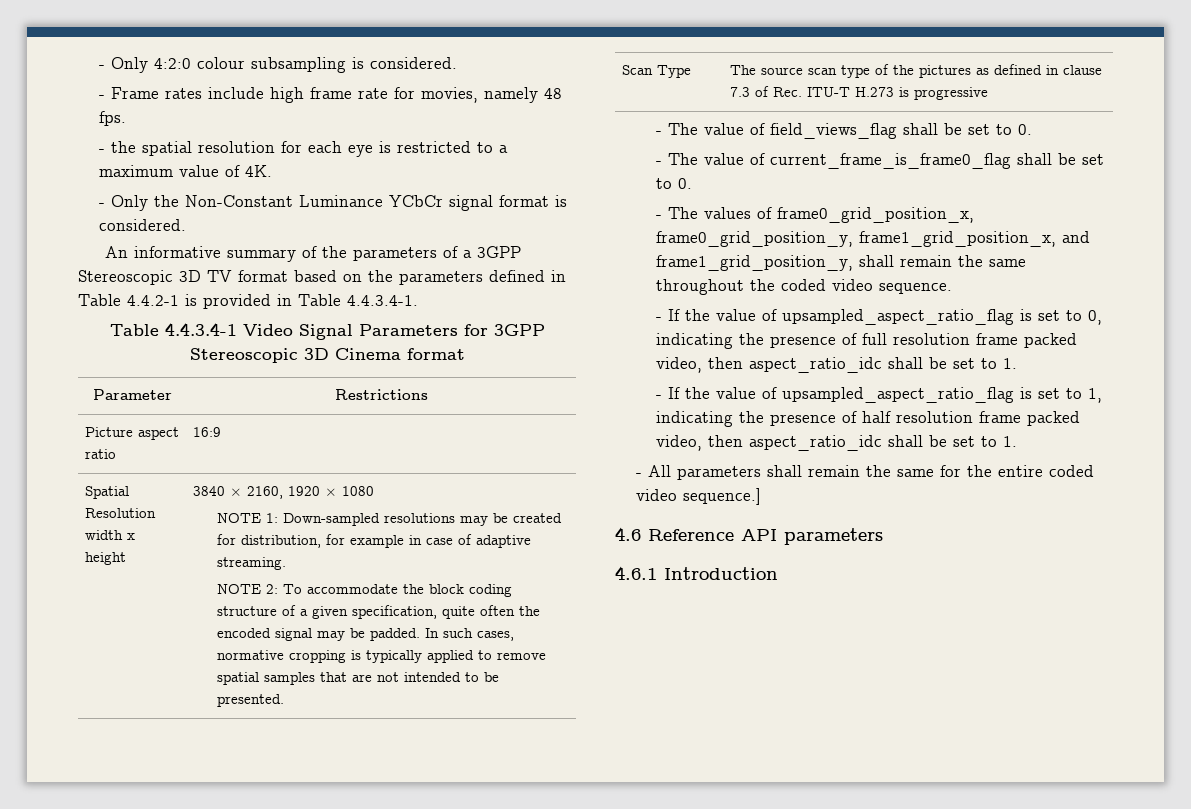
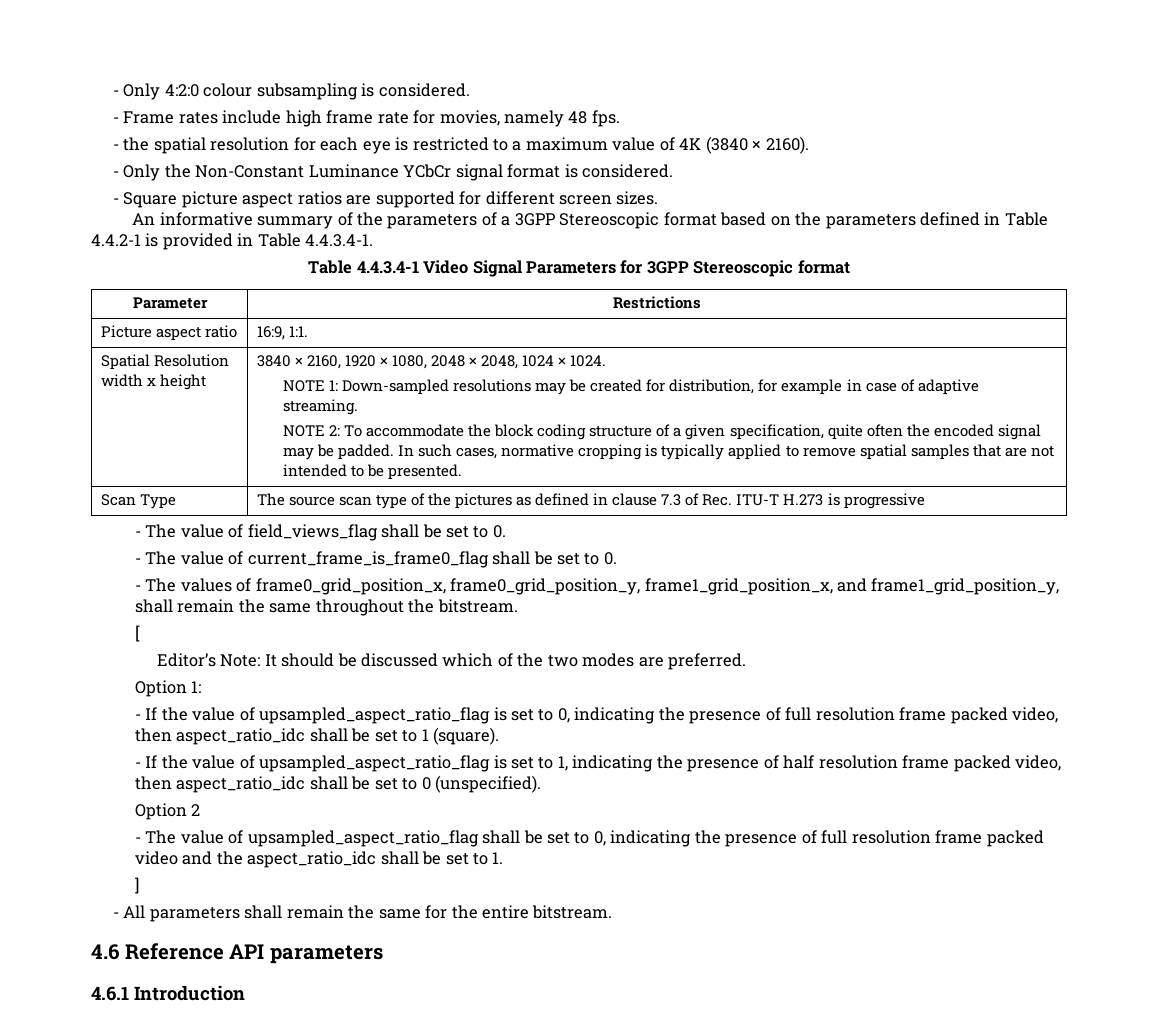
- - the spatial resolution for each eye is restricted to a maximum value of 4K.
+ - the spatial resolution for each eye is restricted to a maximum value of 4K (3840 × 2160).
+ - Square picture aspect ratios are supported for different screen sizes.
- An informative summary of the parameters of a 3GPP Stereoscopic 3D TV format based on the parameters defined in Table 4.4.2-1 is provided in Table 4.4.3.4-1.
+ An informative summary of the parameters of a 3GPP Stereoscopic format based on the parameters defined in Table 4.4.2-1 is provided in Table 4.4.3.4-1.
- Table 4.4.3.4-1 Video Signal Parameters for 3GPP Stereoscopic 3D Cinema format
+ Table 4.4.3.4-1 Video Signal Parameters for 3GPP Stereoscopic format
- Picture aspect ratio | 16:9
+ Picture aspect ratio | 16:9, 1:1.
- 3840 × 2160, 1920 × 1080
+ 3840 × 2160, 1920 × 1080, 2048 × 2048, 1024 × 1024.
- - The values of frame0_grid_position_x, frame0_grid_position_y, frame1_grid_position_x, and frame1_grid_position_y, shall remain the same throughout the coded video sequence.
+ - The values of frame0_grid_position_x, frame0_grid_position_y, frame1_grid_position_x, and frame1_grid_position_y, shall remain the same throughout the bitstream.
+ [
+ Editor’s Note: It should be discussed which of the two modes are preferred.
+ Option 1:
- - If the value of upsampled_aspect_ratio_flag is set to 0, indicating the presence of full resolution frame packed video, then aspect_ratio_idc shall be set to 1.
+ - If the value of upsampled_aspect_ratio_flag is set to 0, indicating the presence of full resolution frame packed video, then aspect_ratio_idc shall be set to 1 (square).
- - If the value of upsampled_aspect_ratio_flag is set to 1, indicating the presence of half resolution frame packed video, then aspect_ratio_idc shall be set to 1.
+ - If the value of upsampled_aspect_ratio_flag is set to 1, indicating the presence of half resolution frame packed video, then aspect_ratio_idc shall be set to 0 (unspecified).
+ Option 2
+ - The value of upsampled_aspect_ratio_flag shall be set to 0, indicating the presence of full resolution frame packed video and the aspect_ratio_idc shall be set to 1.
+ ]
- - All parameters shall remain the same for the entire coded video sequence.]
+ - All parameters shall remain the same for the entire bitstream.

